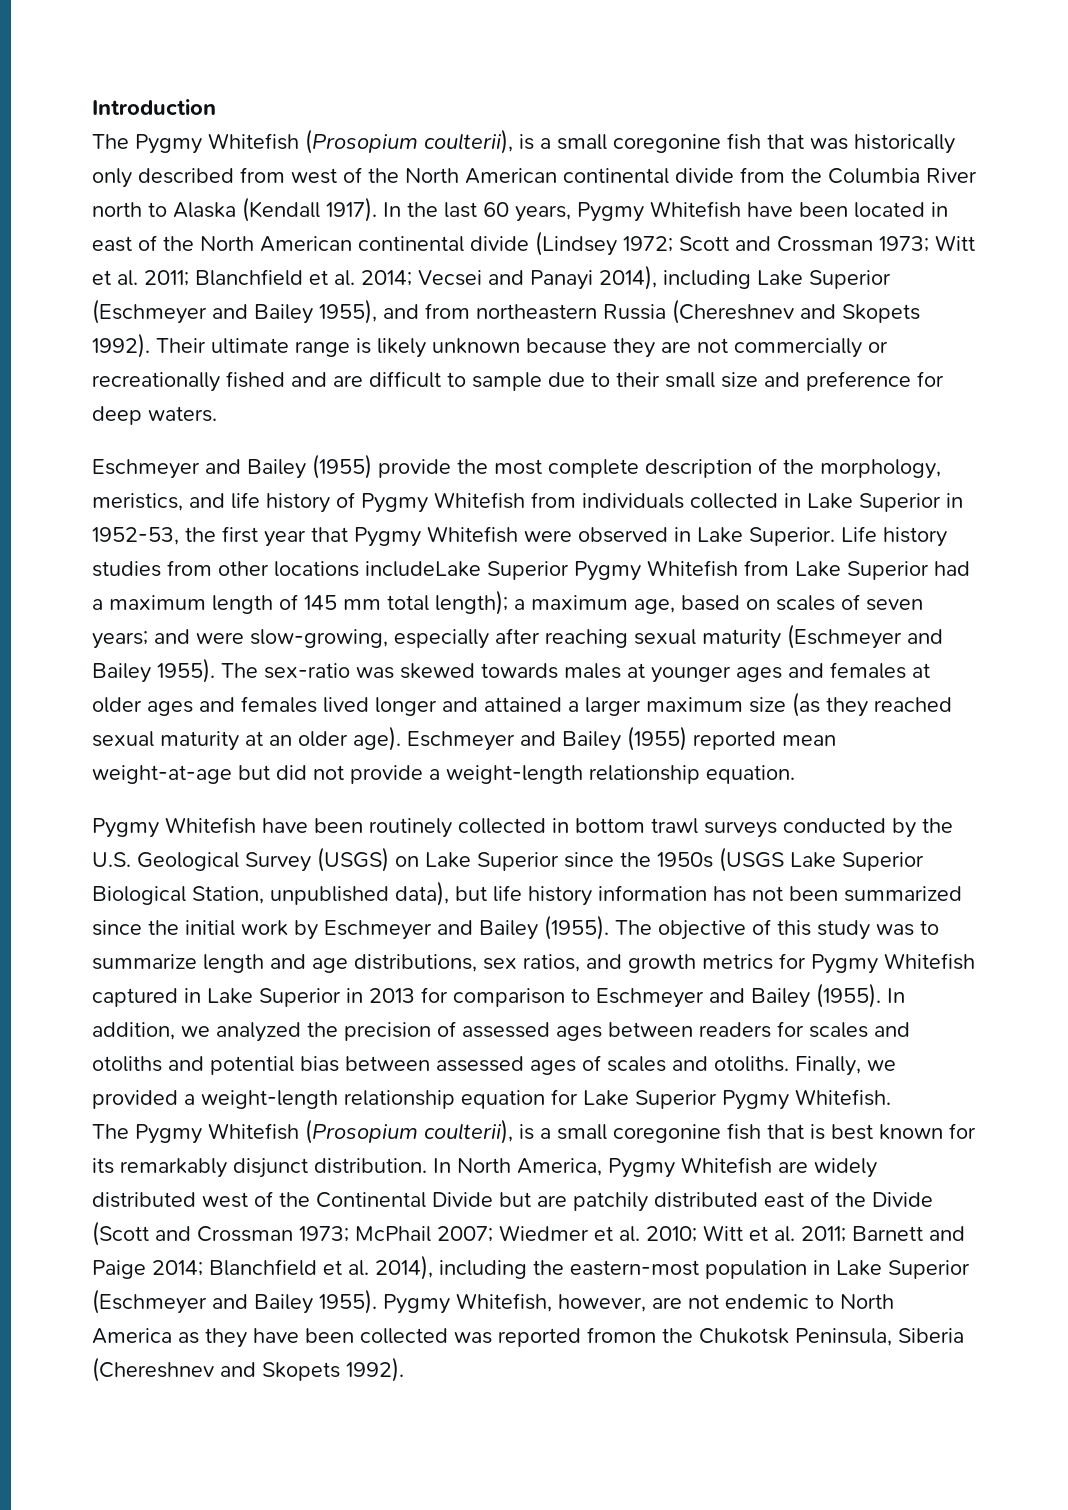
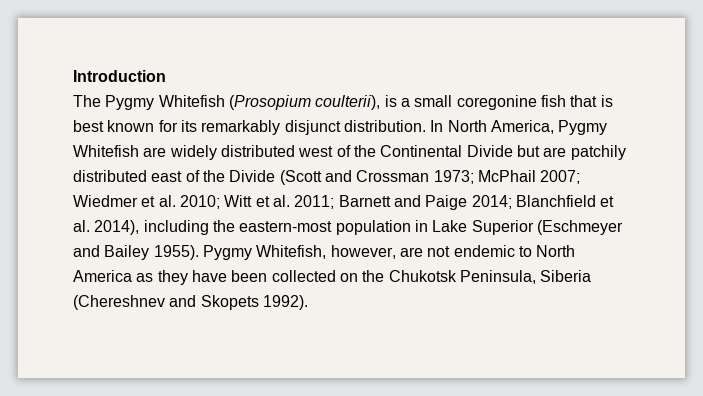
- The Pygmy Whitefish (Prosopium coulterii), is a small coregonine fish that was historically only described from west of the North American continental divide from the Columbia River north to Alaska (Kendall 1917). In the last 60 years, Pygmy Whitefish have been located in east of the North American continental divide (Lindsey 1972; Scott and Crossman 1973; Witt et al. 2011; Blanchfield et al. 2014; Vecsei and Panayi 2014), including Lake Superior (Eschmeyer and Bailey 1955), and from northeastern Russia (Chereshnev and Skopets 1992). Their ultimate range is likely unknown because they are not commercially or recreationally fished and are difficult to sample due to their small size and preference for deep waters.
- Eschmeyer and Bailey (1955) provide the most complete description of the morphology, meristics, and life history of Pygmy Whitefish from individuals collected in Lake Superior in 1952-53, the first year that Pygmy Whitefish were observed in Lake Superior. Life history studies from other locations includeLake Superior Pygmy Whitefish from Lake Superior had a maximum length of 145 mm total length); a maximum age, based on scales of seven years; and were slow-growing, especially after reaching sexual maturity (Eschmeyer and Bailey 1955). The sex-ratio was skewed towards males at younger ages and females at older ages and females lived longer and attained a larger maximum size (as they reached sexual maturity at an older age). Eschmeyer and Bailey (1955) reported mean weight-at-age but did not provide a weight-length relationship equation.
- Pygmy Whitefish have been routinely collected in bottom trawl surveys conducted by the U.S. Geological Survey (USGS) on Lake Superior since the 1950s (USGS Lake Superior Biological Station, unpublished data), but life history information has not been summarized since the initial work by Eschmeyer and Bailey (1955). The objective of this study was to summarize length and age distributions, sex ratios, and growth metrics for Pygmy Whitefish captured in Lake Superior in 2013 for comparison to Eschmeyer and Bailey (1955). In addition, we analyzed the precision of assessed ages between readers for scales and otoliths and potential bias between assessed ages of scales and otoliths. Finally, we provided a weight-length relationship equation for Lake Superior Pygmy Whitefish.
- Pygmy Whitefish, however, are not endemic to North America as they have been collected was reported fromon the Chukotsk Peninsula, Siberia (Chereshnev and Skopets 1992).
+ Pygmy Whitefish, however, are not endemic to North America as they have been collected on the Chukotsk Peninsula, Siberia (Chereshnev and Skopets 1992).

